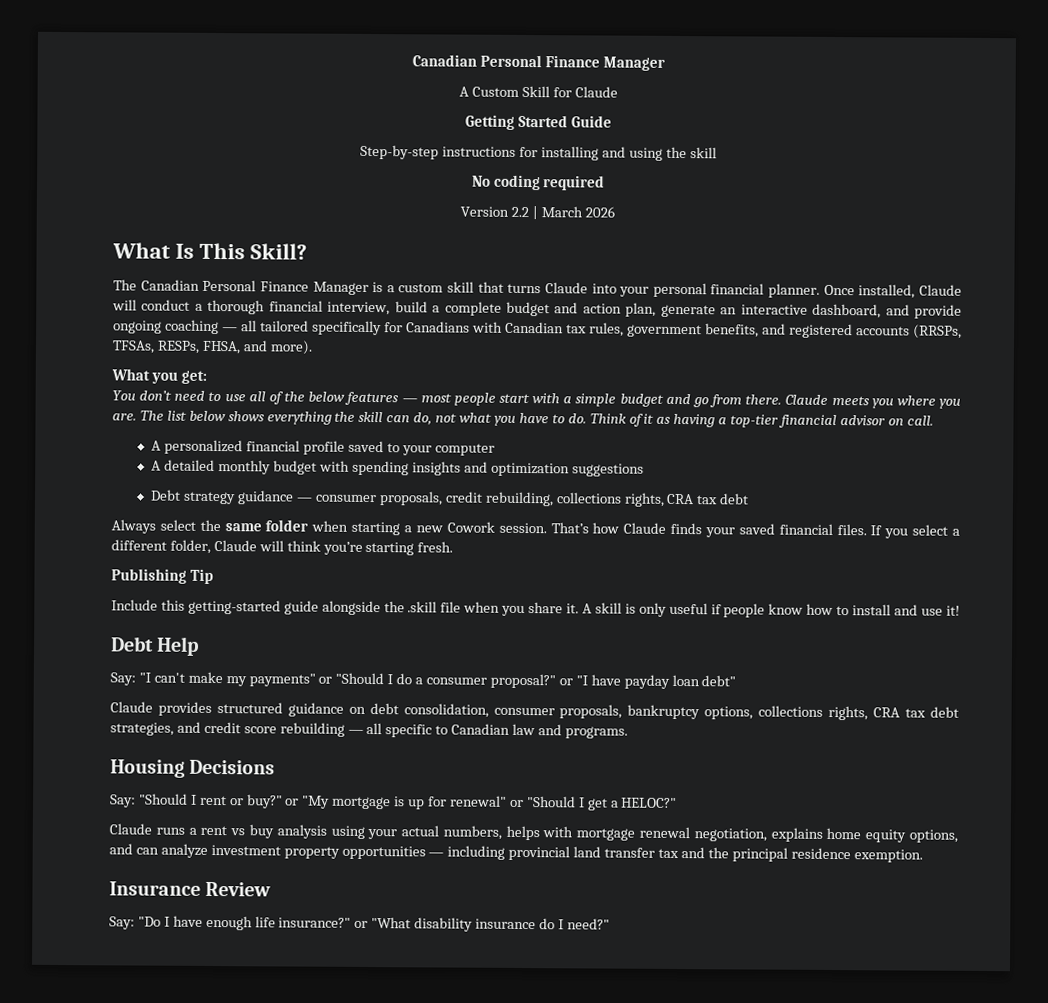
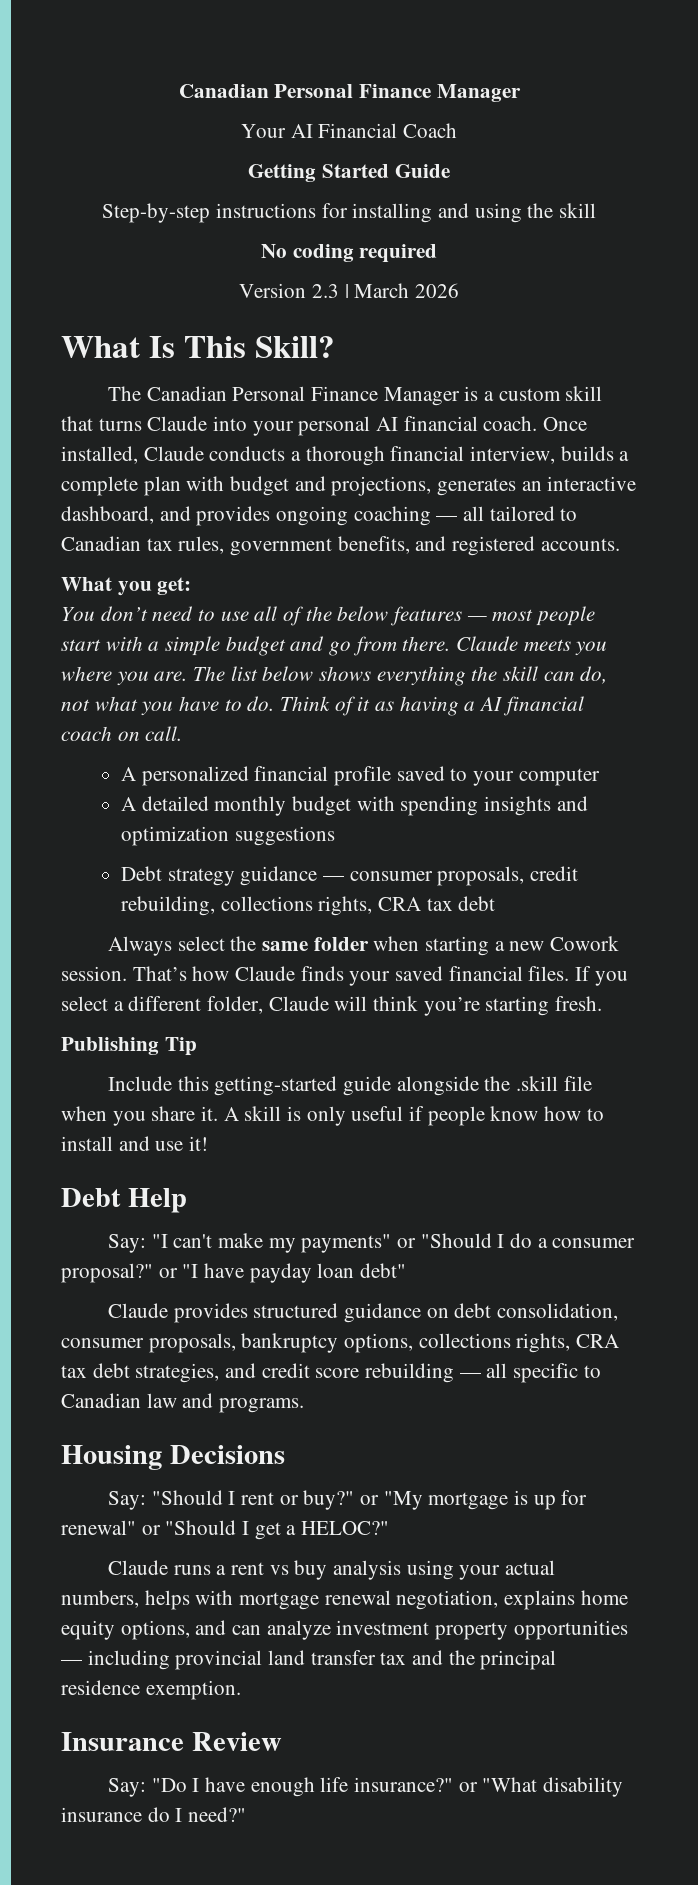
- A Custom Skill for Claude
+ Your AI Financial Coach
- Version 2.2 | March 2026
+ Version 2.3 | March 2026
- The Canadian Personal Finance Manager is a custom skill that turns Claude into your personal financial planner.
+ The Canadian Personal Finance Manager is a custom skill that turns Claude into your personal AI financial coach.
- Once installed, Claude will conduct a thorough financial interview, build a complete budget and action plan, generate an interactive dashboard, and provide ongoing coaching — all tailored specifically for Canadians with Canadian tax rules, government benefits, and registered accounts (RRSPs, TFSAs, RESPs, FHSA, and more).
+ Once installed, Claude conducts a thorough financial interview, builds a complete plan with budget and projections, generates an interactive dashboard, and provides ongoing coaching — all tailored to Canadian tax rules, government benefits, and registered accounts.
- Think of it as having a top-tier financial advisor on call.
+ Think of it as having a AI financial coach on call.

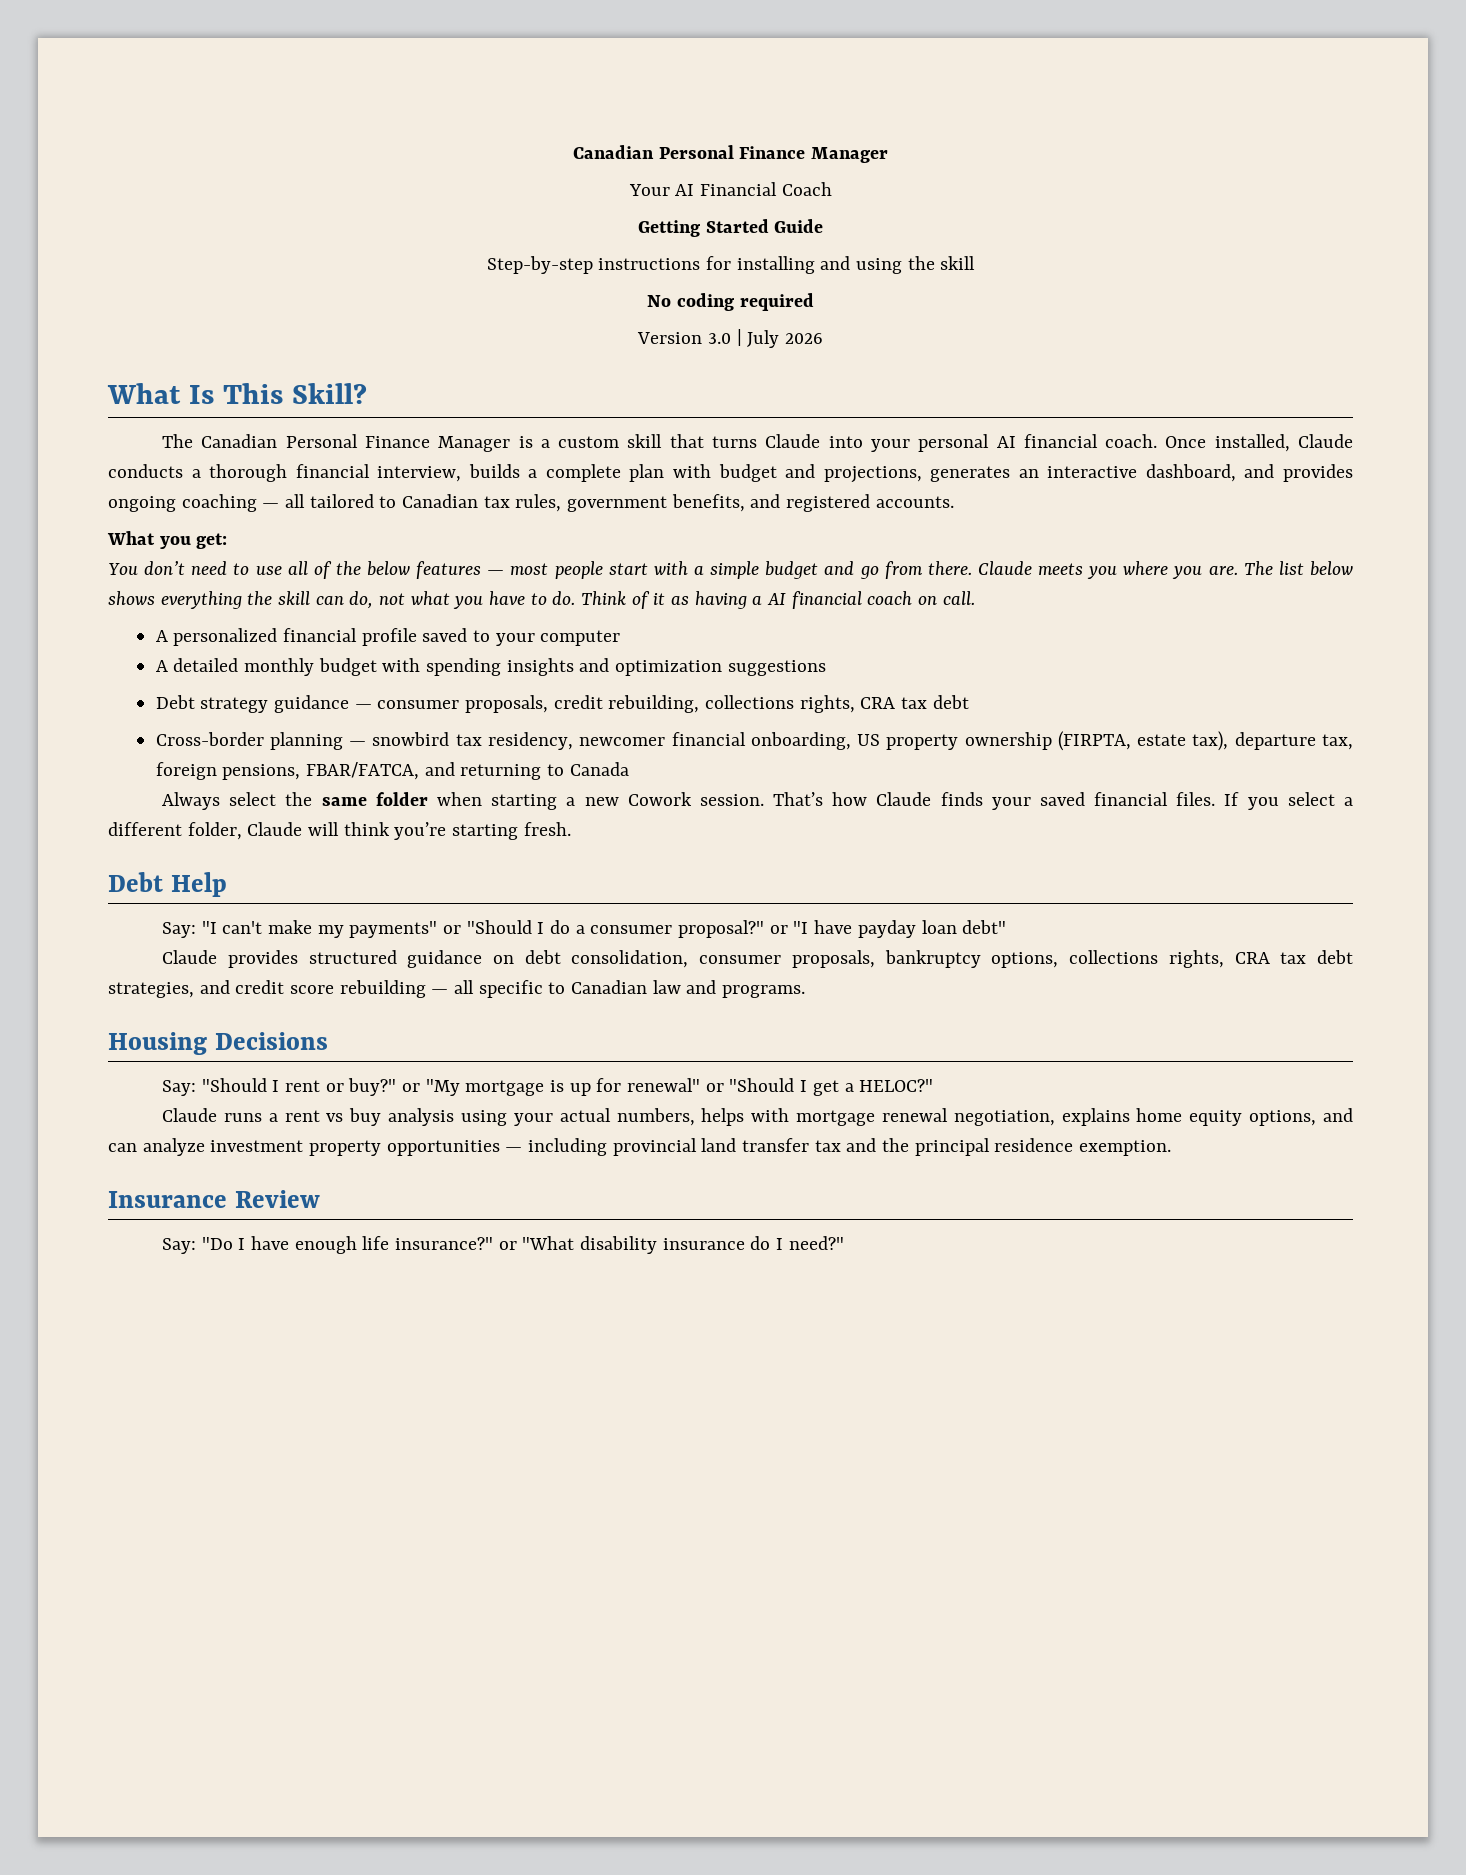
- Version 2.3 | March 2026
+ Version 3.0 | July 2026
+ Cross-border planning — snowbird tax residency, newcomer financial onboarding, US property ownership (FIRPTA, estate tax), departure tax, foreign pensions, FBAR/FATCA, and returning to Canada
- Publishing Tip
- Include this getting-started guide alongside the .skill file when you share it. A skill is only useful if people know how to install and use it!

